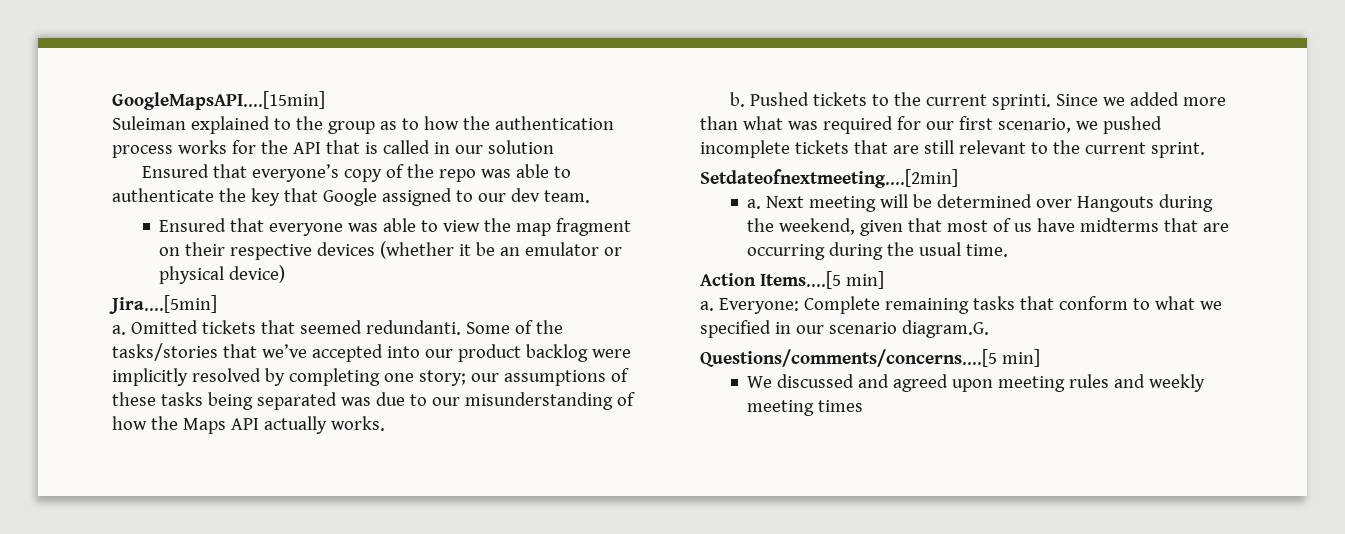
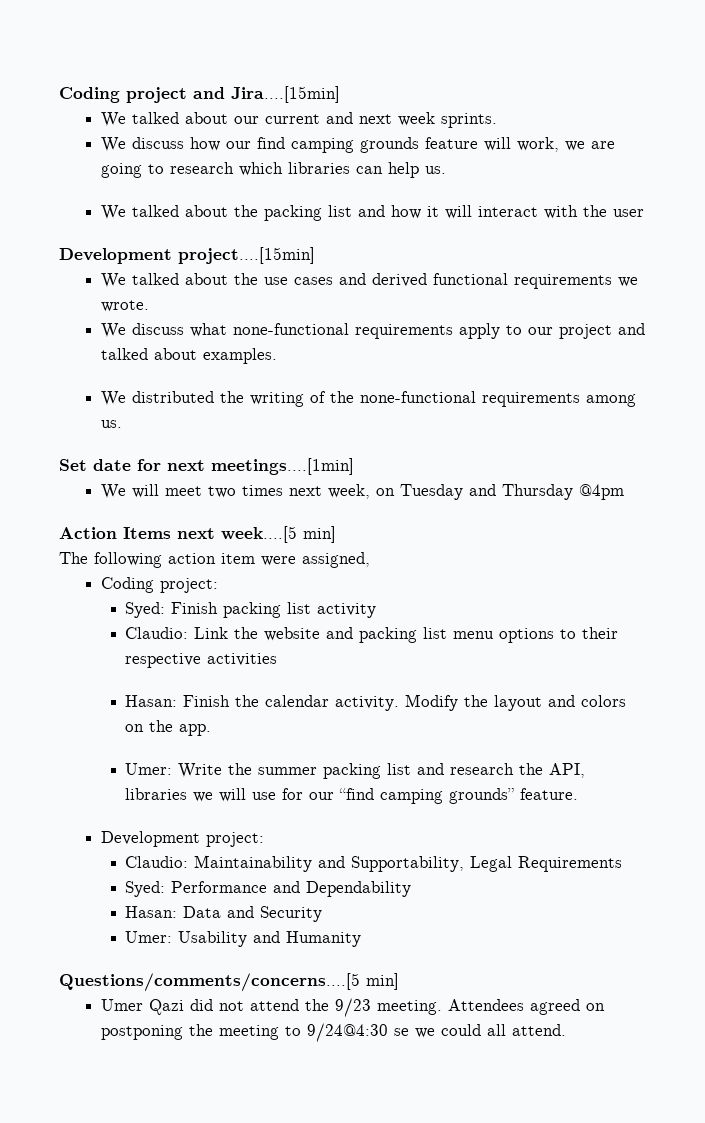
- GoogleMapsAPI....[15min]
- Suleiman explained to the group as to how the authentication process works for the API that is called in our solution
- Ensured that everyone’s copy of the repo was able to authenticate the key that Google assigned to our dev team.
- Ensured that everyone was able to view the map fragment on their respective devices (whether it be an emulator or physical device)
- Jira....[5min]
- a. Omitted tickets that seemed redundanti. Some of the tasks/stories that we’ve accepted into our product backlog were implicitly resolved by completing one story; our assumptions of these tasks being separated was due to our misunderstanding of how the Maps API actually works.
- b. Pushed tickets to the current sprinti. Since we added more than what was required for our first scenario, we pushed incomplete tickets that are still relevant to the current sprint.
- Setdateofnextmeeting....[2min]
- a. Next meeting will be determined over Hangouts during the weekend, given that most of us have midterms that are occurring during the usual time.
- Action Items....[5 min]
- a. Everyone: Complete remaining tasks that conform to what we specified in our scenario diagram.G.
+ Coding project and Jira....[15min]
+ We talked about our current and next week sprints.
+ We discuss how our find camping grounds feature will work, we are going to research which libraries can help us.
+ We talked about the packing list and how it will interact with the user
+ Development project....[15min]
+ We talked about the use cases and derived functional requirements we wrote.
+ We discuss what none-functional requirements apply to our project and talked about examples.
+ We distributed the writing of the none-functional requirements among us.
+ Set date for next meetings....[1min]
+ We will meet two times next week, on Tuesday and Thursday @4pm
+ Action Items next week....[5 min]
+ The following action item were assigned,
+ Coding project:
+ Syed: Finish packing list activity
+ Claudio: Link the website and packing list menu options to their respective activities
+ Hasan: Finish the calendar activity. Modify the layout and colors on the app.
+ Umer: Write the summer packing list and research the API, libraries we will use for our “find camping grounds” feature.
+ Development project:
+ Claudio: Maintainability and Supportability, Legal Requirements
+ Syed: Performance and Dependability
+ Hasan: Data and Security
+ Umer: Usability and Humanity
  Questions/comments/concerns....[5 min]
- We discussed and agreed upon meeting rules and weekly meeting times
+ Umer Qazi did not attend the 9/23 meeting. Attendees agreed on postponing the meeting to 9/24@4:30 se we could all attend.

